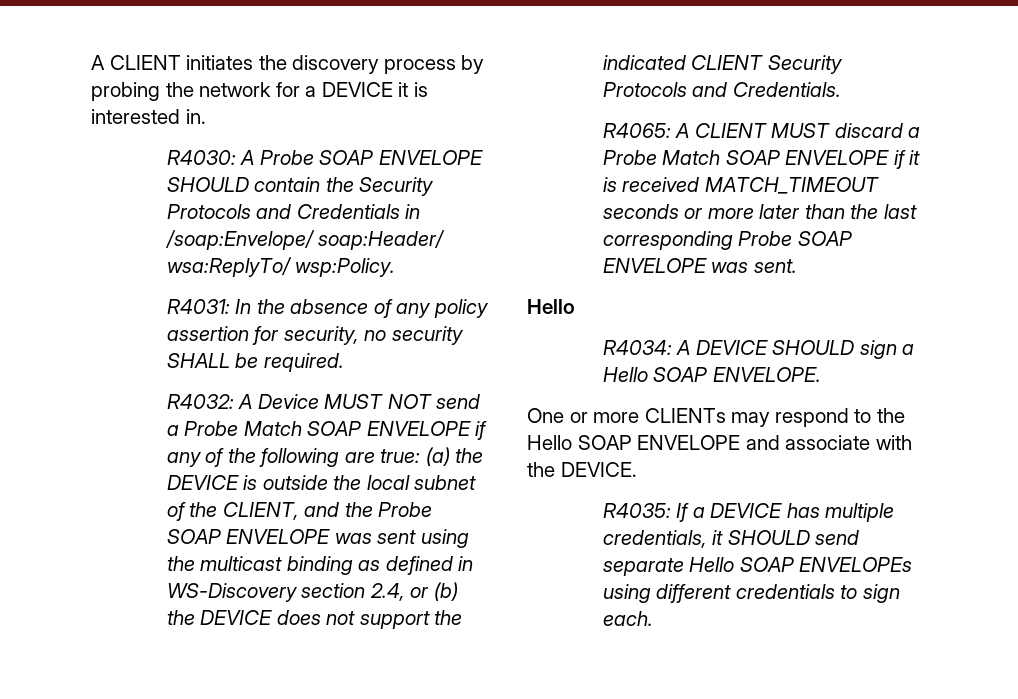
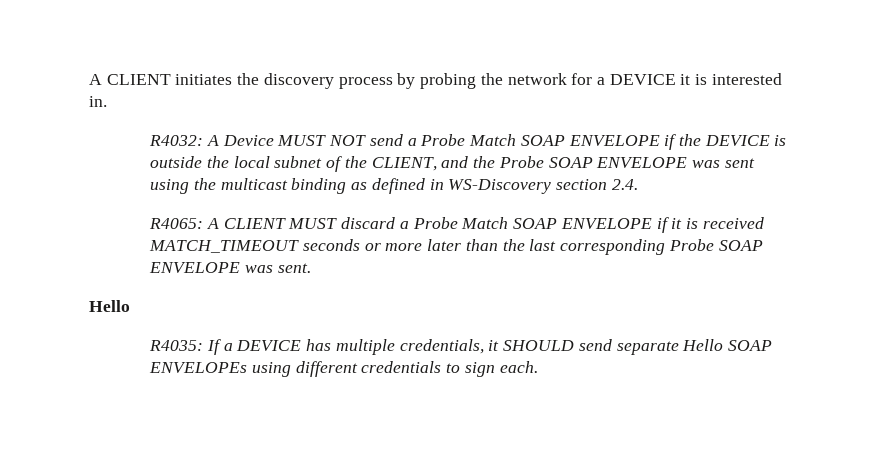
- R4030: A Probe SOAP ENVELOPE SHOULD contain the Security Protocols and Credentials in /soap:Envelope/ soap:Header/ wsa:ReplyTo/ wsp:Policy.
- R4031: In the absence of any policy assertion for security, no security SHALL be required.
- R4032: A Device MUST NOT send a Probe Match SOAP ENVELOPE if any of the following are true: (a) the DEVICE is outside the local subnet of the CLIENT, and the Probe SOAP ENVELOPE was sent using the multicast binding as defined in WS-Discovery section 2.4, or (b) the DEVICE does not support the indicated CLIENT Security Protocols and Credentials.
+ R4032: A Device MUST NOT send a Probe Match SOAP ENVELOPE if the DEVICE is outside the local subnet of the CLIENT, and the Probe SOAP ENVELOPE was sent using the multicast binding as defined in WS-Discovery section 2.4.
- R4034: A DEVICE SHOULD sign a Hello SOAP ENVELOPE.
- One or more CLIENTs may respond to the Hello SOAP ENVELOPE and associate with the DEVICE.

